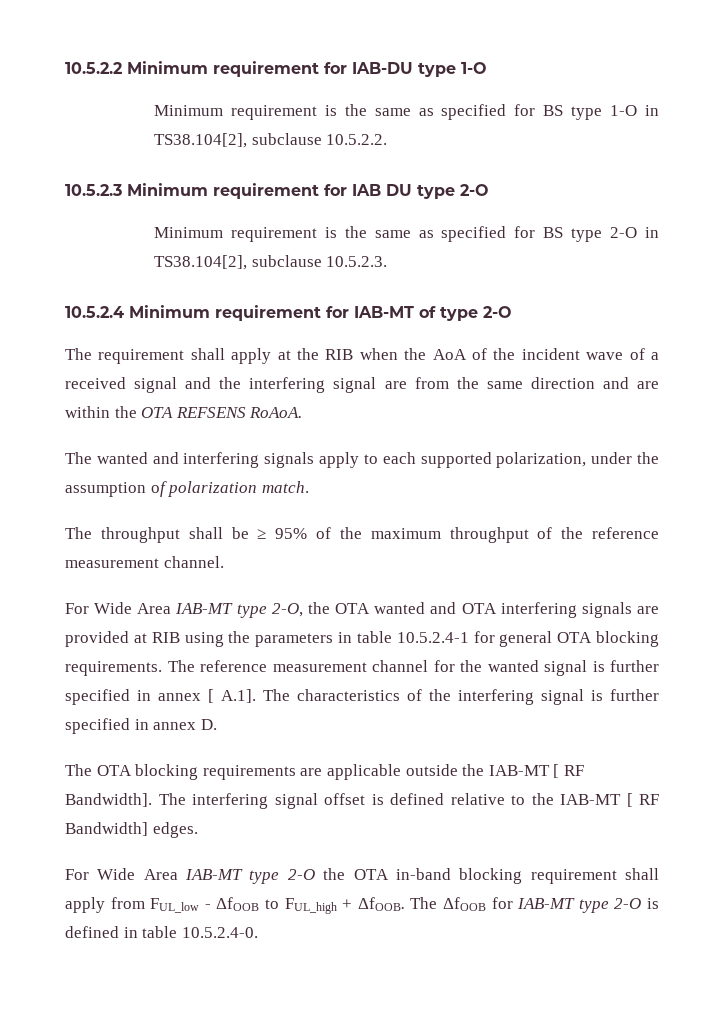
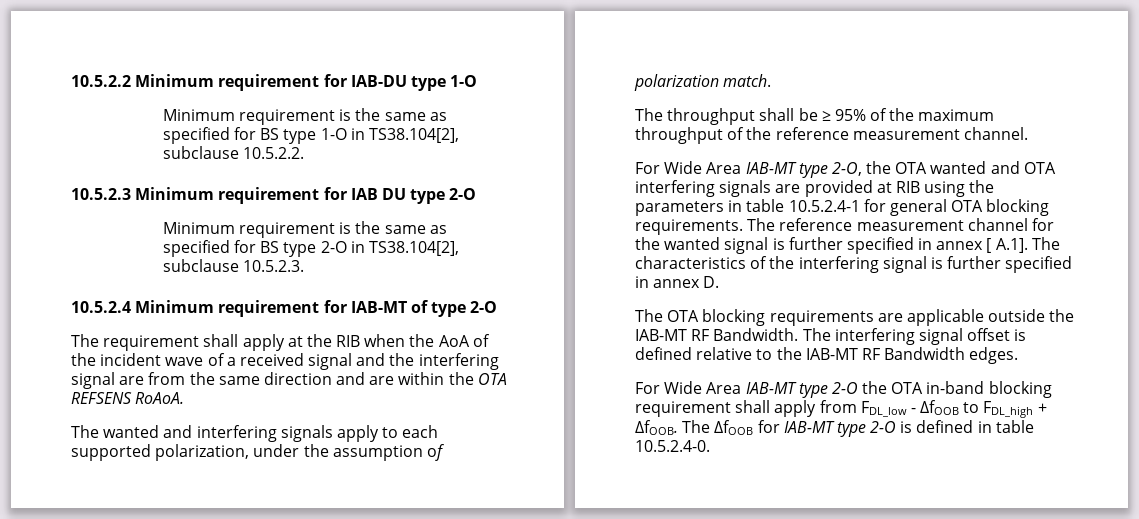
- The OTA blocking requirements are applicable outside the IAB-MT [ RF Bandwidth].
+ The OTA blocking requirements are applicable outside the IAB-MT RF Bandwidth.
- The interfering signal offset is defined relative to the IAB-MT [ RF Bandwidth] edges.
+ The interfering signal offset is defined relative to the IAB-MT RF Bandwidth edges.
- For Wide Area IAB-MT type 2-O the OTA in-band blocking requirement shall apply from FUL_low - ΔfOOB to FUL_high + ΔfOOB.
+ For Wide Area IAB-MT type 2-O the OTA in-band blocking requirement shall apply from FDL_low - ΔfOOB to FDL_high + ΔfOOB.

